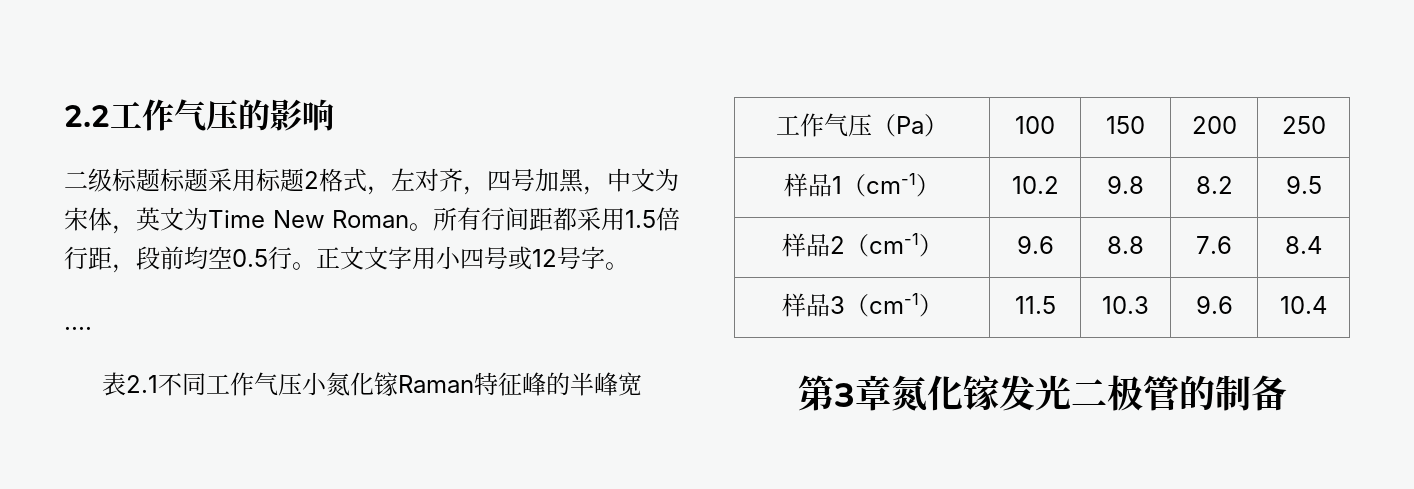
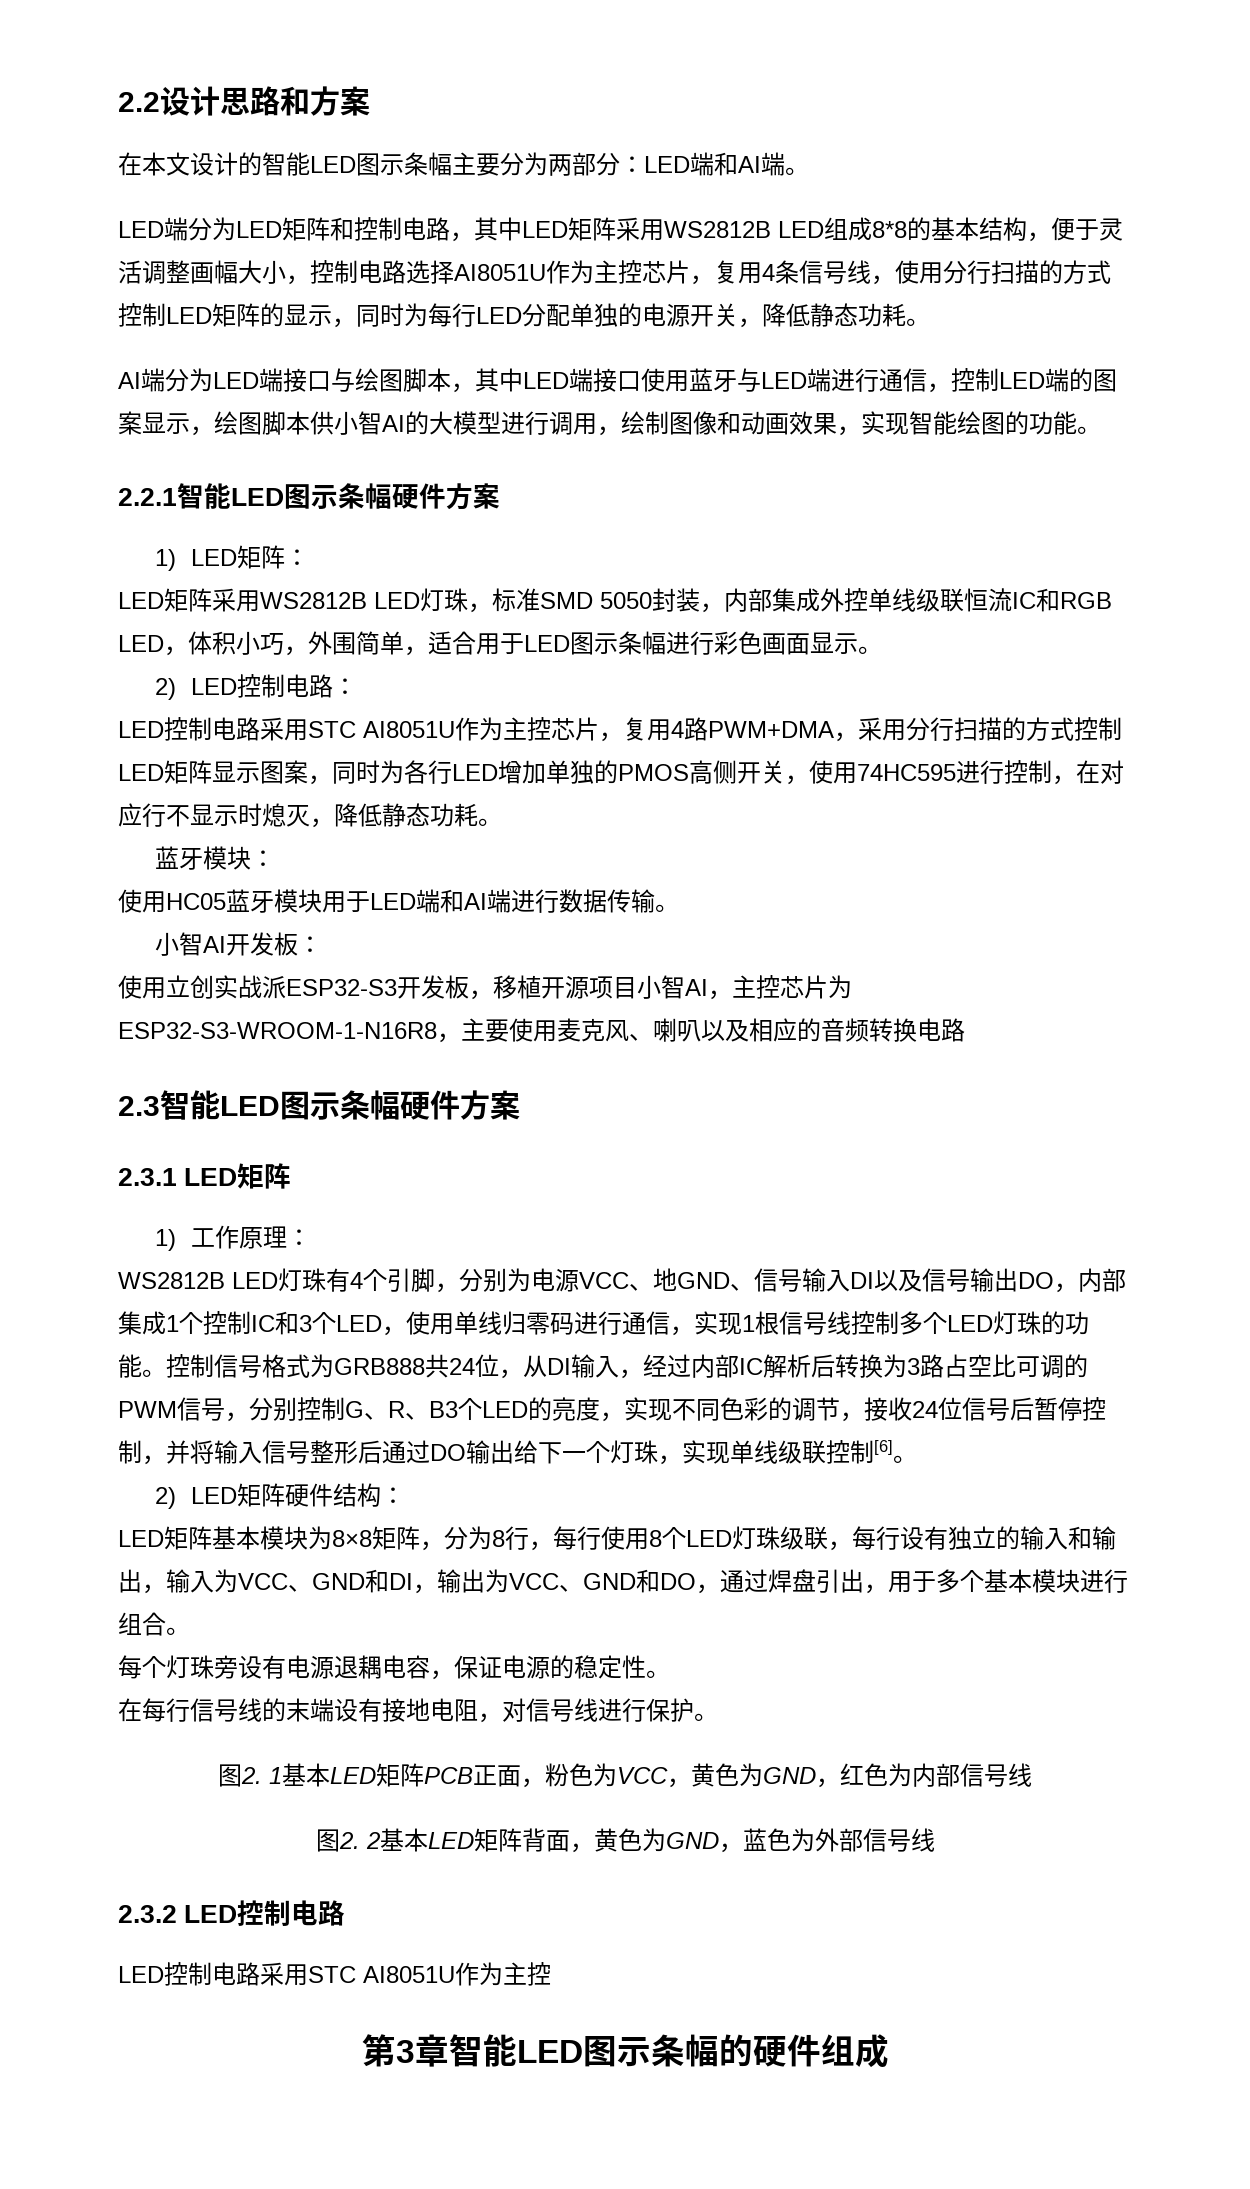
- 2.2工作气压的影响
- 二级标题标题采用标题2格式，左对齐，四号加黑，中文为宋体，英文为Time New Roman。所有行间距都采用1.5倍行距，段前均空0.5行。正文文字用小四号或12号字。
- ....
- 表2.1不同工作气压小氮化镓Raman特征峰的半峰宽
- 工作气压（Pa） | 100 | 150 | 200 | 250
- 样品1（cm-1） | 10.2 | 9.8 | 8.2 | 9.5
- 样品2（cm-1） | 9.6 | 8.8 | 7.6 | 8.4
- 样品3（cm-1） | 11.5 | 10.3 | 9.6 | 10.4
- 第3章氮化镓发光二极管的制备
+ 2.2设计思路和方案
+ 在本文设计的智能LED图示条幅主要分为两部分：LED端和AI端。
+ LED端分为LED矩阵和控制电路，其中LED矩阵采用WS2812B LED组成8*8的基本结构，便于灵活调整画幅大小，控制电路选择AI8051U作为主控芯片，复用4条信号线，使用分行扫描的方式控制LED矩阵的显示，同时为每行LED分配单独的电源开关，降低静态功耗。
+ AI端分为LED端接口与绘图脚本，其中LED端接口使用蓝牙与LED端进行通信，控制LED端的图案显示，绘图脚本供小智AI的大模型进行调用，绘制图像和动画效果，实现智能绘图的功能。
+ 2.2.1智能LED图示条幅硬件方案
+ 1) LED矩阵：
+ LED矩阵采用WS2812B LED灯珠，标准SMD 5050封装，内部集成外控单线级联恒流IC和RGB LED，体积小巧，外围简单，适合用于LED图示条幅进行彩色画面显示。
+ 2) LED控制电路：
+ LED控制电路采用STC AI8051U作为主控芯片，复用4路PWM+DMA，采用分行扫描的方式控制LED矩阵显示图案，同时为各行LED增加单独的PMOS高侧开关，使用74HC595进行控制，在对应行不显示时熄灭，降低静态功耗。
+ 蓝牙模块：
+ 使用HC05蓝牙模块用于LED端和AI端进行数据传输。
+ 小智AI开发板：
+ 使用立创实战派ESP32-S3开发板，移植开源项目小智AI，主控芯片为ESP32-S3-WROOM-1-N16R8，主要使用麦克风、喇叭以及相应的音频转换电路
+ 2.3智能LED图示条幅硬件方案
+ 2.3.1 LED矩阵
+ 1)工作原理：
+ WS2812B LED灯珠有4个引脚，分别为电源VCC、地GND、信号输入DI以及信号输出DO，内部集成1个控制IC和3个LED，使用单线归零码进行通信，实现1根信号线控制多个LED灯珠的功能。控制信号格式为GRB888共24位，从DI输入，经过内部IC解析后转换为3路占空比可调的PWM信号，分别控制G、R、B3个LED的亮度，实现不同色彩的调节，接收24位信号后暂停控制，并将输入信号整形后通过DO输出给下一个灯珠，实现单线级联控制[6]。
+ 2) LED矩阵硬件结构：
+ LED矩阵基本模块为8×8矩阵，分为8行，每行使用8个LED灯珠级联，每行设有独立的输入和输出，输入为VCC、GND和DI，输出为VCC、GND和DO，通过焊盘引出，用于多个基本模块进行组合。
+ 每个灯珠旁设有电源退耦电容，保证电源的稳定性。
+ 在每行信号线的末端设有接地电阻，对信号线进行保护。
+ 图2. 1基本LED矩阵PCB正面，粉色为VCC，黄色为GND，红色为内部信号线
+ 图2. 2基本LED矩阵背面，黄色为GND，蓝色为外部信号线
+ 2.3.2 LED控制电路
+ LED控制电路采用STC AI8051U作为主控
+ 第3章智能LED图示条幅的硬件组成

